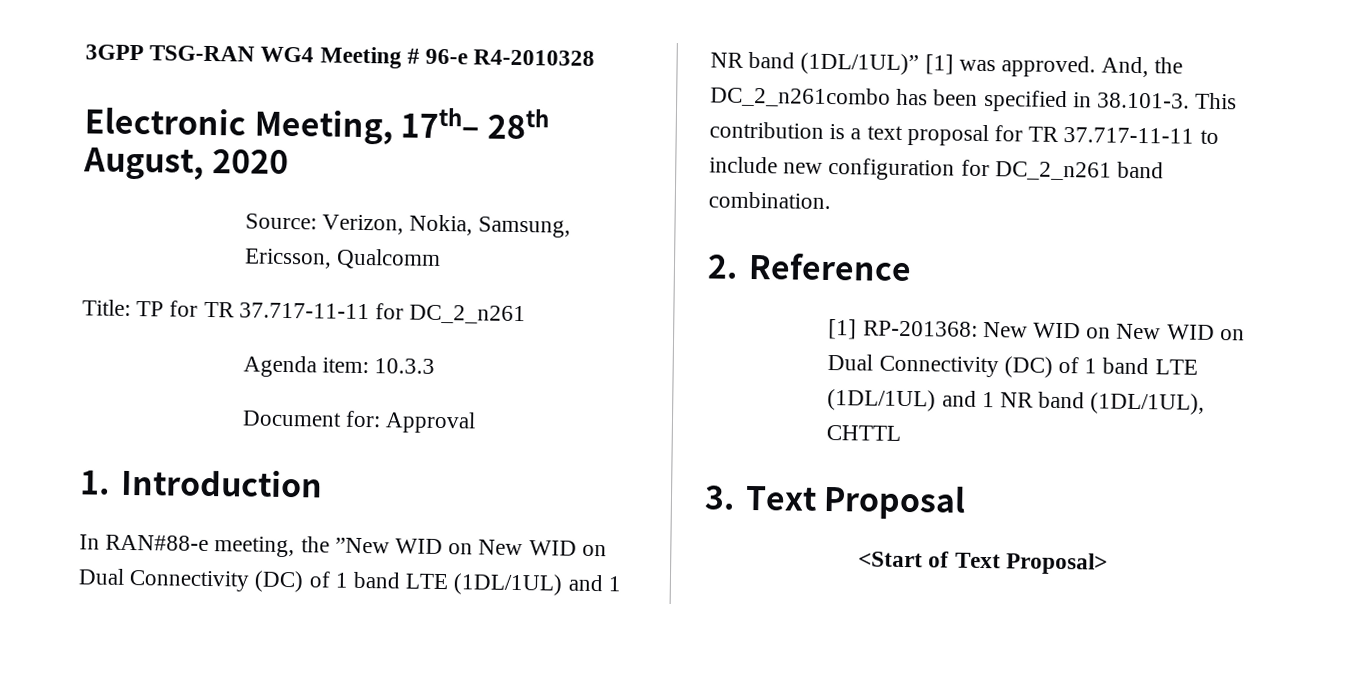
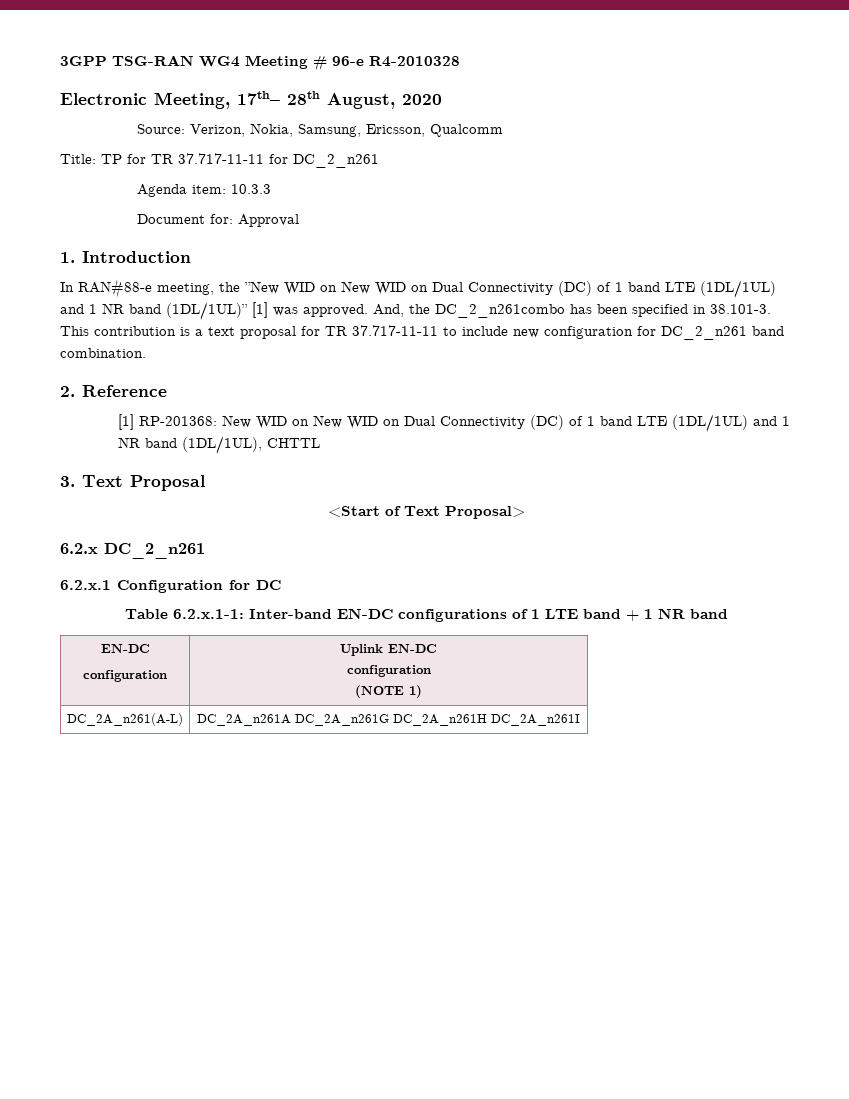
+ 6.2.x DC_2_n261
+ 6.2.x.1 Configuration for DC
+ Table 6.2.x.1-1: Inter-band EN-DC configurations of 1 LTE band + 1 NR band
+ EN-DC
+ configuration | Uplink EN-DC
+ configuration
+ (NOTE 1)
+ DC_2A_n261(A-L) | DC_2A_n261A DC_2A_n261G DC_2A_n261H DC_2A_n261I

